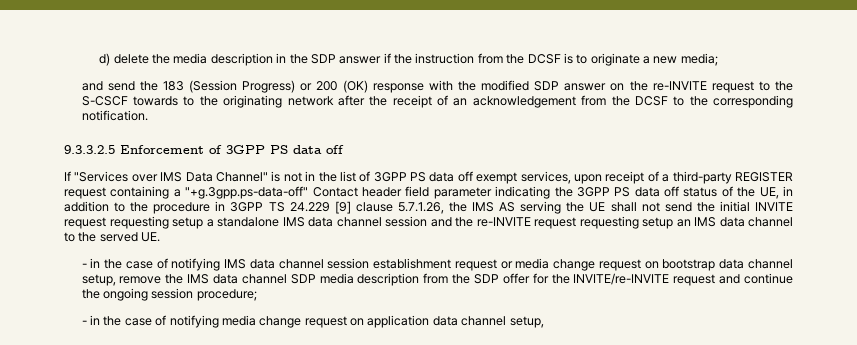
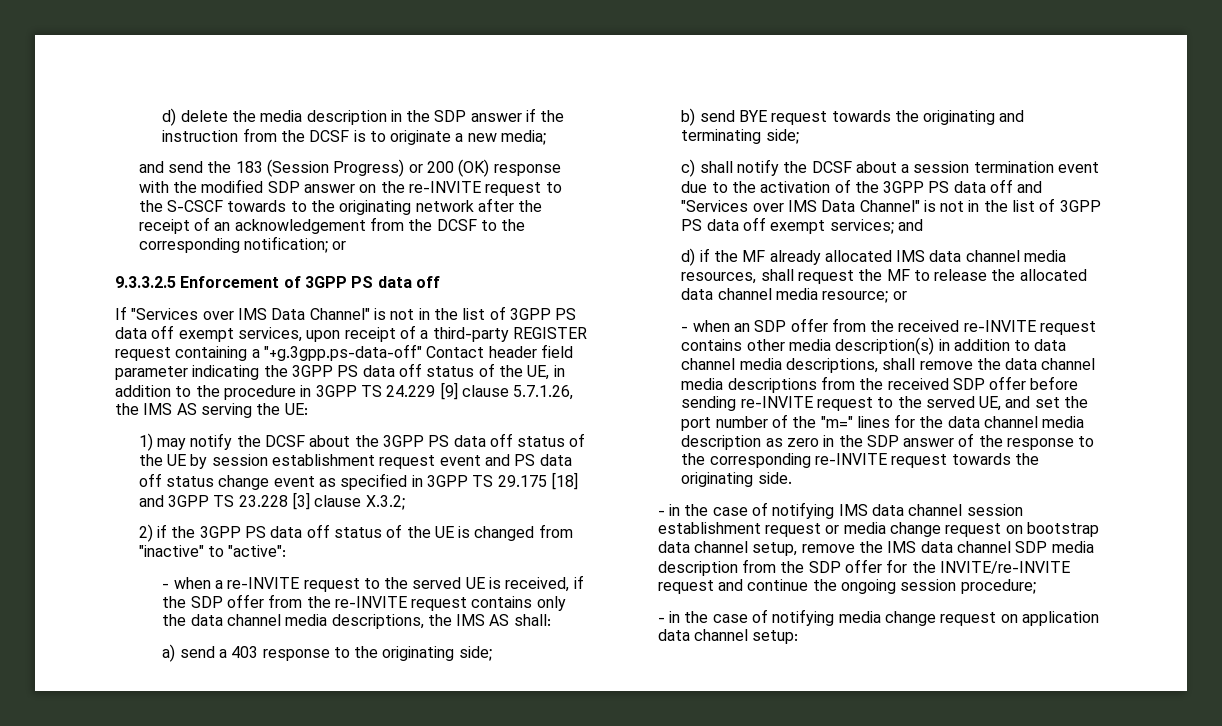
- and send the 183 (Session Progress) or 200 (OK) response with the modified SDP answer on the re-INVITE request to the S-CSCF towards to the originating network after the receipt of an acknowledgement from the DCSF to the corresponding notification.
+ and send the 183 (Session Progress) or 200 (OK) response with the modified SDP answer on the re-INVITE request to the S-CSCF towards to the originating network after the receipt of an acknowledgement from the DCSF to the corresponding notification; or
- If "Services over IMS Data Channel" is not in the list of 3GPP PS data off exempt services, upon receipt of a third-party REGISTER request containing a "+g.3gpp.ps-data-off" Contact header field parameter indicating the 3GPP PS data off status of the UE, in addition to the procedure in 3GPP TS 24.229 [9] clause 5.7.1.26, the IMS AS serving the UE shall not send the initial INVITE request requesting setup a standalone IMS data channel session and the re-INVITE request requesting setup an IMS data channel to the served UE.
+ If "Services over IMS Data Channel" is not in the list of 3GPP PS data off exempt services, upon receipt of a third-party REGISTER request containing a "+g.3gpp.ps-data-off" Contact header field parameter indicating the 3GPP PS data off status of the UE, in addition to the procedure in 3GPP TS 24.229 [9] clause 5.7.1.26, the IMS AS serving the UE:
+ 1) may notify the DCSF about the 3GPP PS data off status of the UE by session establishment request event and PS data off status change event as specified in 3GPP TS 29.175 [18] and 3GPP TS 23.228 [3] clause X.3.2;
+ 2) if the 3GPP PS data off status of the UE is changed from "inactive" to "active":
+ - when a re-INVITE request to the served UE is received, if the SDP offer from the re-INVITE request contains only the data channel media descriptions, the IMS AS shall:
+ a) send a 403 response to the originating side;
+ b) send BYE request towards the originating and terminating side;
+ c) shall notify the DCSF about a session termination event due to the activation of the 3GPP PS data off and "Services over IMS Data Channel" is not in the list of 3GPP PS data off exempt services; and
+ d) if the MF already allocated IMS data channel media resources, shall request the MF to release the allocated data channel media resource; or
+ - when an SDP offer from the received re-INVITE request contains other media description(s) in addition to data channel media descriptions, shall remove the data channel media descriptions from the received SDP offer before sending re-INVITE request to the served UE, and set the port number of the "m=" lines for the data channel media description as zero in the SDP answer of the response to the corresponding re-INVITE request towards the originating side.
- - in the case of notifying media change request on application data channel setup,
+ - in the case of notifying media change request on application data channel setup:

